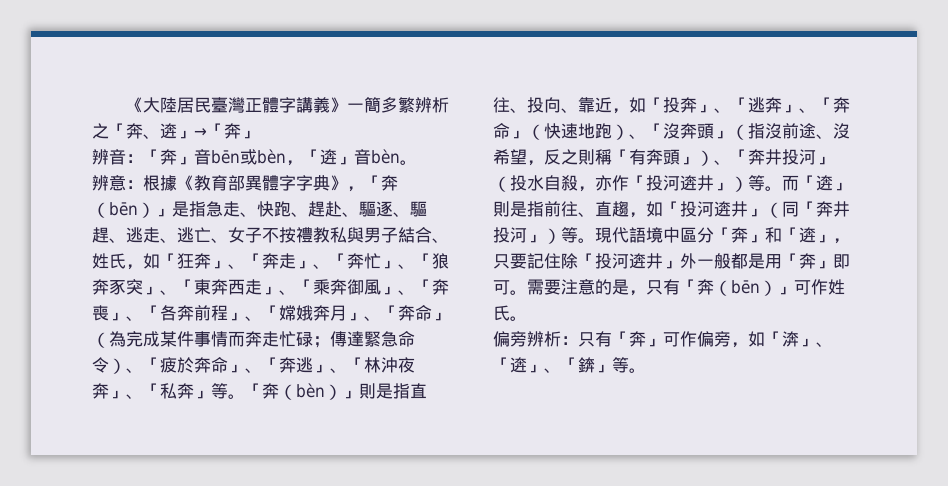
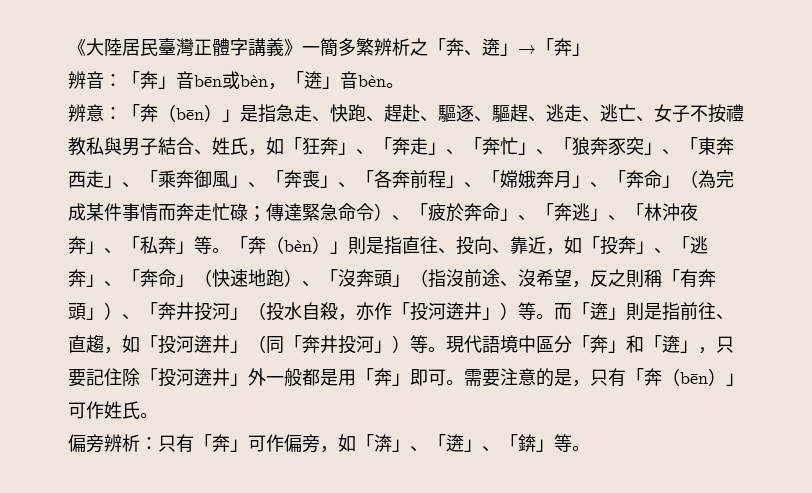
- 根據《教育部異體字字典》，「奔（bēn）」是指急走、快跑、趕赴、驅逐、驅趕、逃走、逃亡、女子不按禮教私與男子結合、姓氏，如「狂奔」、「奔走」、「奔忙」、「狼奔豕突」、「東奔西走」、「乘奔御風」、「奔喪」、「各奔前程」、「嫦娥奔月」、「奔命」（為完成某件事情而奔走忙碌；
+ 「奔（bēn）」是指急走、快跑、趕赴、驅逐、驅趕、逃走、逃亡、女子不按禮教私與男子結合、姓氏，如「狂奔」、「奔走」、「奔忙」、「狼奔豕突」、「東奔西走」、「乘奔御風」、「奔喪」、「各奔前程」、「嫦娥奔月」、「奔命」（為完成某件事情而奔走忙碌；

